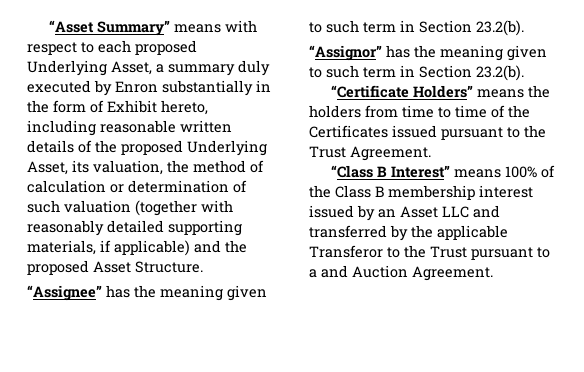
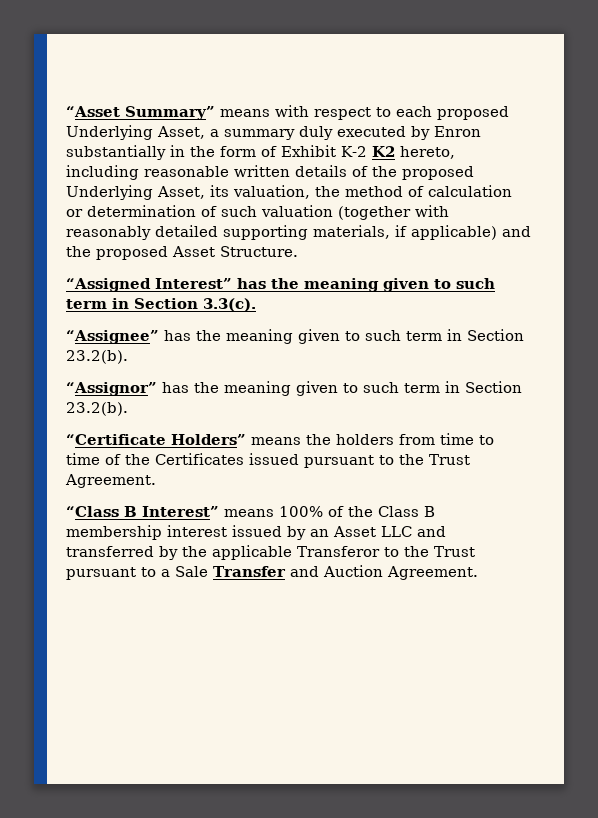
- “Asset Summary” means with respect to each proposed Underlying Asset, a summary duly executed by Enron substantially in the form of Exhibit hereto, including reasonable written details of the proposed Underlying Asset, its valuation, the method of calculation or determination of such valuation (together with reasonably detailed supporting materials, if applicable) and the proposed Asset Structure.
+ “Asset Summary” means with respect to each proposed Underlying Asset, a summary duly executed by Enron substantially in the form of Exhibit K-2 K2 hereto, including reasonable written details of the proposed Underlying Asset, its valuation, the method of calculation or determination of such valuation (together with reasonably detailed supporting materials, if applicable) and the proposed Asset Structure.
+ “Assigned Interest” has the meaning given to such term in Section 3.3(c).
- “Class B Interest” means 100% of the Class B membership interest issued by an Asset LLC and transferred by the applicable Transferor to the Trust pursuant to a and Auction Agreement.
+ “Class B Interest” means 100% of the Class B membership interest issued by an Asset LLC and transferred by the applicable Transferor to the Trust pursuant to a Sale Transfer and Auction Agreement.

